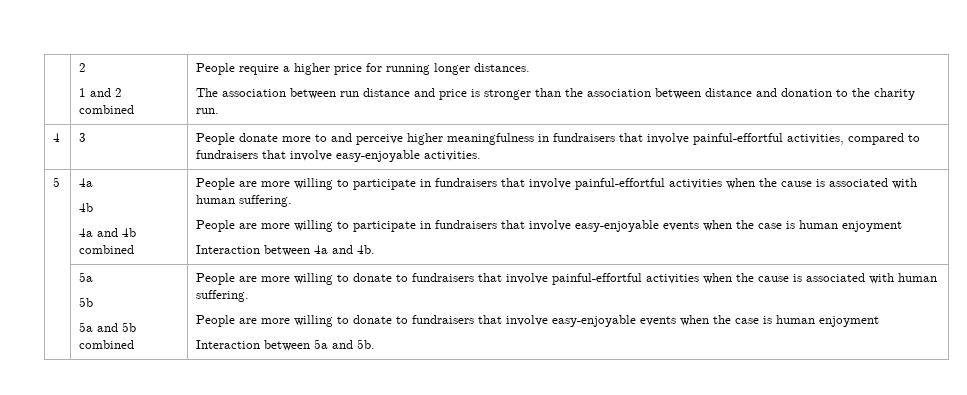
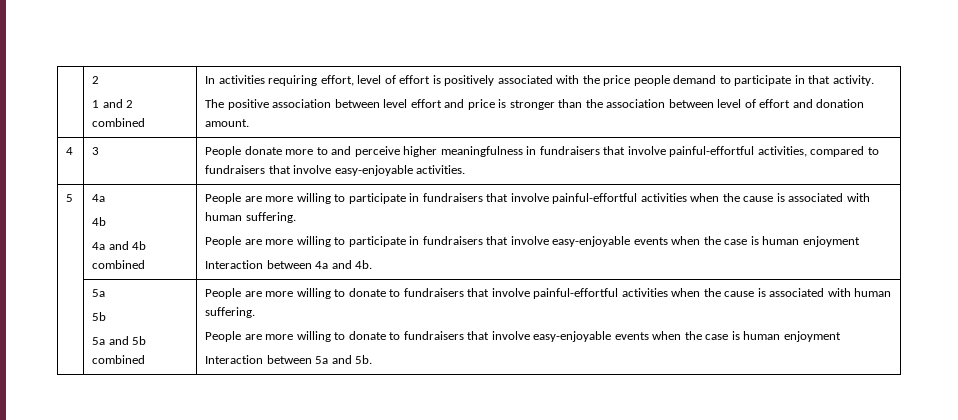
- People require a higher price for running longer distances.
+ In activities requiring effort, level of effort is positively associated with the price people demand to participate in that activity.
- The association between run distance and price is stronger than the association between distance and donation to the charity run.
+ The positive association between level effort and price is stronger than the association between level of effort and donation amount.

